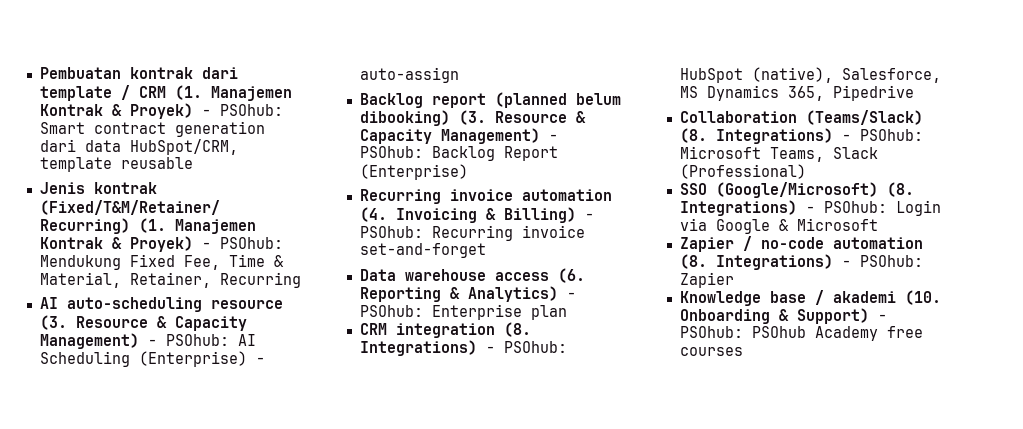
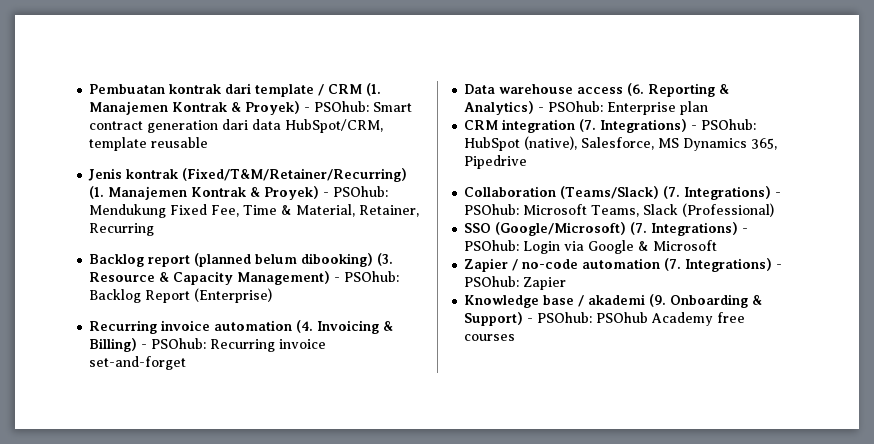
- AI auto-scheduling resource (3. Resource & Capacity Management) - PSOhub: AI Scheduling (Enterprise) - auto-assign
- CRM integration (8. Integrations) - PSOhub: HubSpot (native), Salesforce, MS Dynamics 365, Pipedrive
+ CRM integration (7. Integrations) - PSOhub: HubSpot (native), Salesforce, MS Dynamics 365, Pipedrive
- Collaboration (Teams/Slack) (8. Integrations) - PSOhub: Microsoft Teams, Slack (Professional)
+ Collaboration (Teams/Slack) (7. Integrations) - PSOhub: Microsoft Teams, Slack (Professional)
- SSO (Google/Microsoft) (8. Integrations) - PSOhub: Login via Google & Microsoft
+ SSO (Google/Microsoft) (7. Integrations) - PSOhub: Login via Google & Microsoft
- Zapier / no-code automation (8. Integrations) - PSOhub: Zapier
+ Zapier / no-code automation (7. Integrations) - PSOhub: Zapier
- Knowledge base / akademi (10. Onboarding & Support) - PSOhub: PSOhub Academy free courses
+ Knowledge base / akademi (9. Onboarding & Support) - PSOhub: PSOhub Academy free courses

